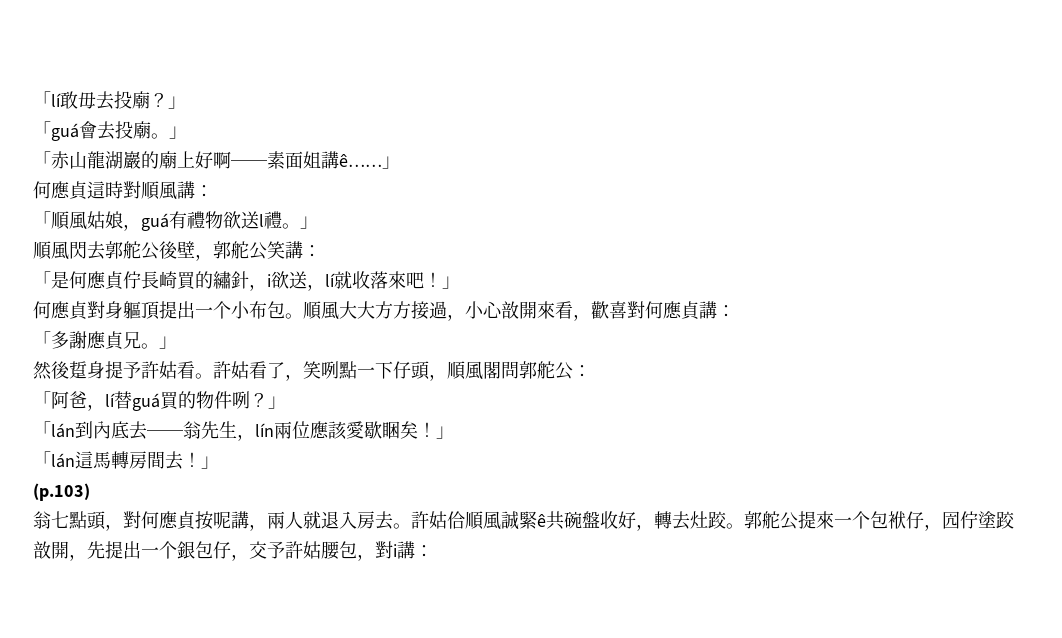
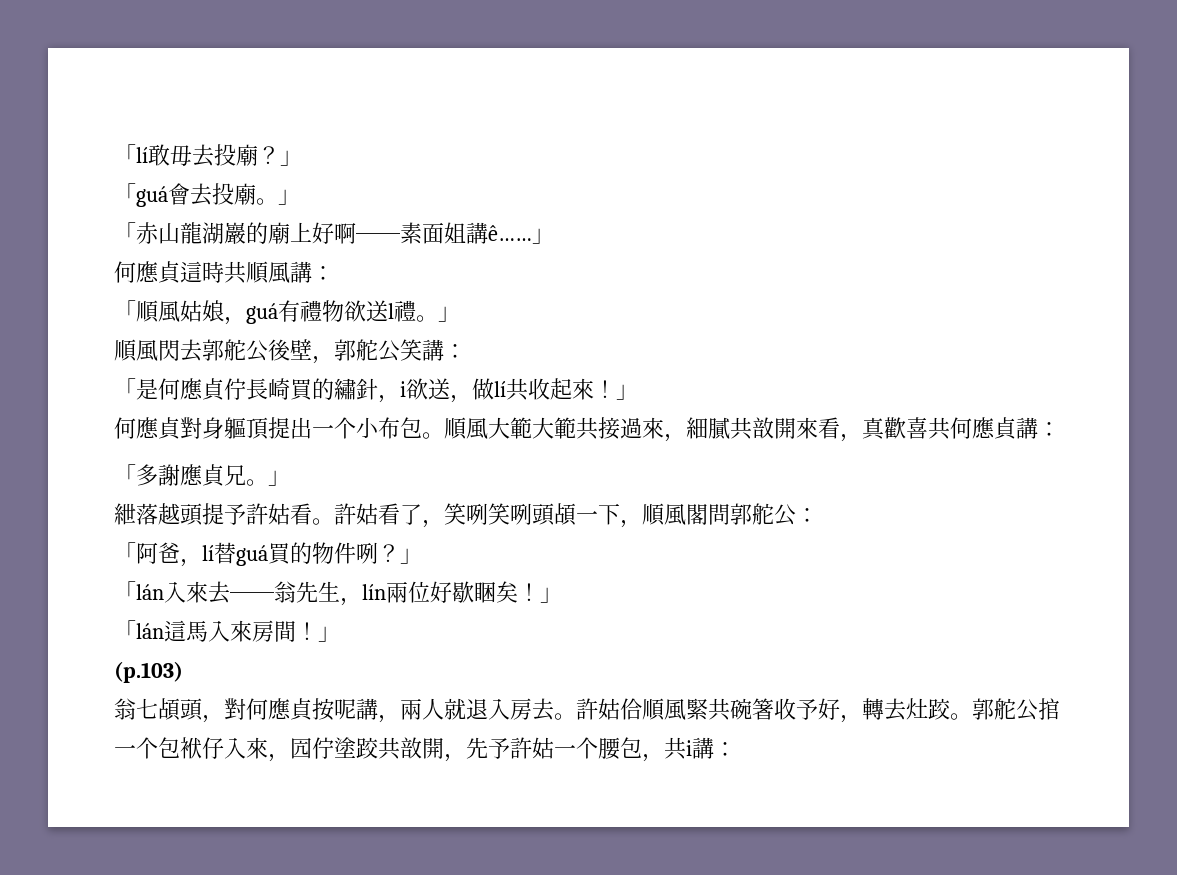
- 何應貞這時對順風講：
+ 何應貞這時共順風講：
- 「是何應貞佇長崎買的繡針，i欲送，lí就收落來吧！」
+ 「是何應貞佇長崎買的繡針，i欲送，做lí共收起來！」
- 順風大大方方接過，小心敨開來看，歡喜對何應貞講：
+ 順風大範大範共接過來，細膩共敨開來看，真歡喜共何應貞講：
- 然後踅身提予許姑看。
+ 紲落越頭提予許姑看。
- 許姑看了，笑咧點一下仔頭，順風閣問郭舵公：
+ 許姑看了，笑咧笑咧頭頕一下，順風閣問郭舵公：
- 「lán到內底去──翁先生，lín兩位應該愛歇睏矣！」
+ 「lán入來去──翁先生，lín兩位好歇睏矣！」
- 「lán這馬轉房間去！」
+ 「lán這馬入來房間！」
- 翁七點頭，對何應貞按呢講，兩人就退入房去。
+ 翁七頕頭，對何應貞按呢講，兩人就退入房去。
- 許姑佮順風誠緊ê共碗盤收好，轉去灶跤。
+ 許姑佮順風緊共碗箸收予好，轉去灶跤。
- 郭舵公提來一个包袱仔，囥佇塗跤敨開，先提出一个銀包仔，交予許姑腰包，對i講：
+ 郭舵公捾一个包袱仔入來，囥佇塗跤共敨開，先予許姑一个腰包，共i講：

